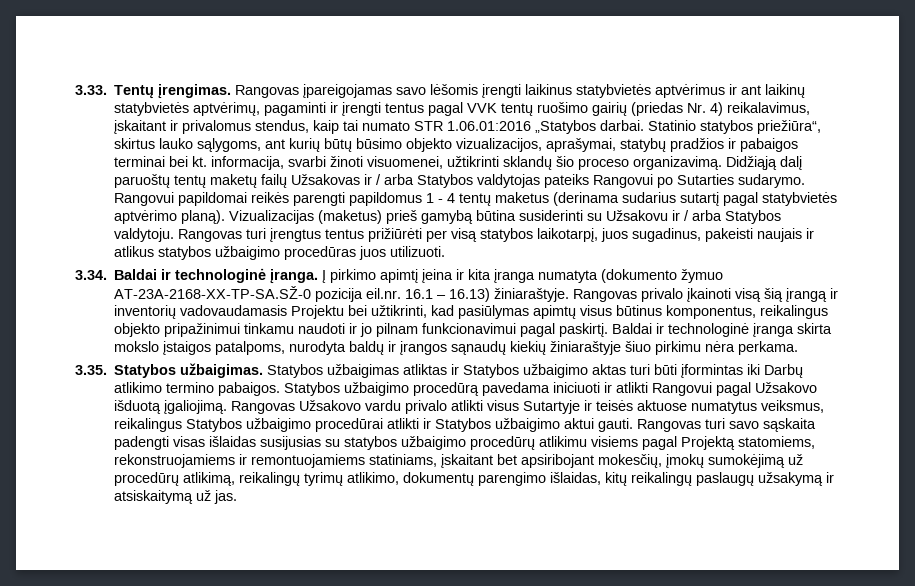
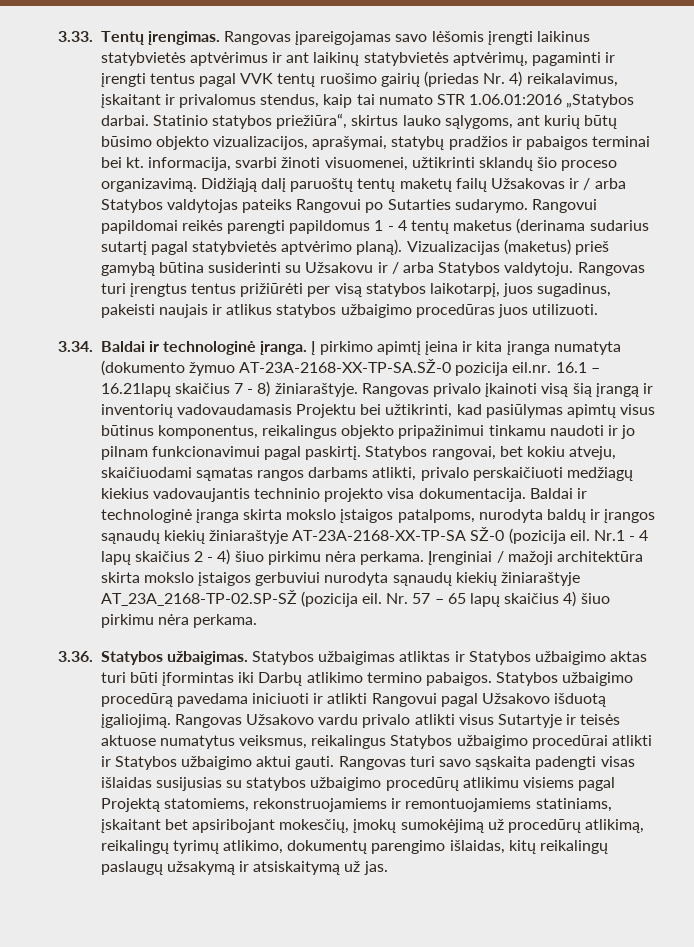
- Į pirkimo apimtį įeina ir kita įranga numatyta (dokumento žymuo AT-23A-2168-XX-TP-SA.SŽ-0 pozicija eil.nr. 16.1 – 16.13) žiniaraštyje.
+ Į pirkimo apimtį įeina ir kita įranga numatyta (dokumento žymuo AT-23A-2168-XX-TP-SA.SŽ-0 pozicija eil.nr. 16.1 – 16.21lapų skaičius 7 - 8) žiniaraštyje.
+ Statybos rangovai, bet kokiu atveju, skaičiuodami sąmatas rangos darbams atlikti, privalo perskaičiuoti medžiagų kiekius vadovaujantis techninio projekto visa dokumentacija.
- Baldai ir technologinė įranga skirta mokslo įstaigos patalpoms, nurodyta baldų ir įrangos sąnaudų kiekių žiniaraštyje šiuo pirkimu nėra perkama.
+ Baldai ir technologinė įranga skirta mokslo įstaigos patalpoms, nurodyta baldų ir įrangos sąnaudų kiekių žiniaraštyje AT-23A-2168-XX-TP-SA SŽ-0 (pozicija eil. Nr.1 - 4 lapų skaičius 2 - 4) šiuo pirkimu nėra perkama. Įrenginiai / mažoji architektūra skirta mokslo įstaigos gerbuviui nurodyta sąnaudų kiekių žiniaraštyje AT_23A_2168-TP-02.SP-SŽ (pozicija eil. Nr. 57 – 65 lapų skaičius 4) šiuo pirkimu nėra perkama.
- 3.35. Statybos užbaigimas.
+ 3.36. Statybos užbaigimas.

